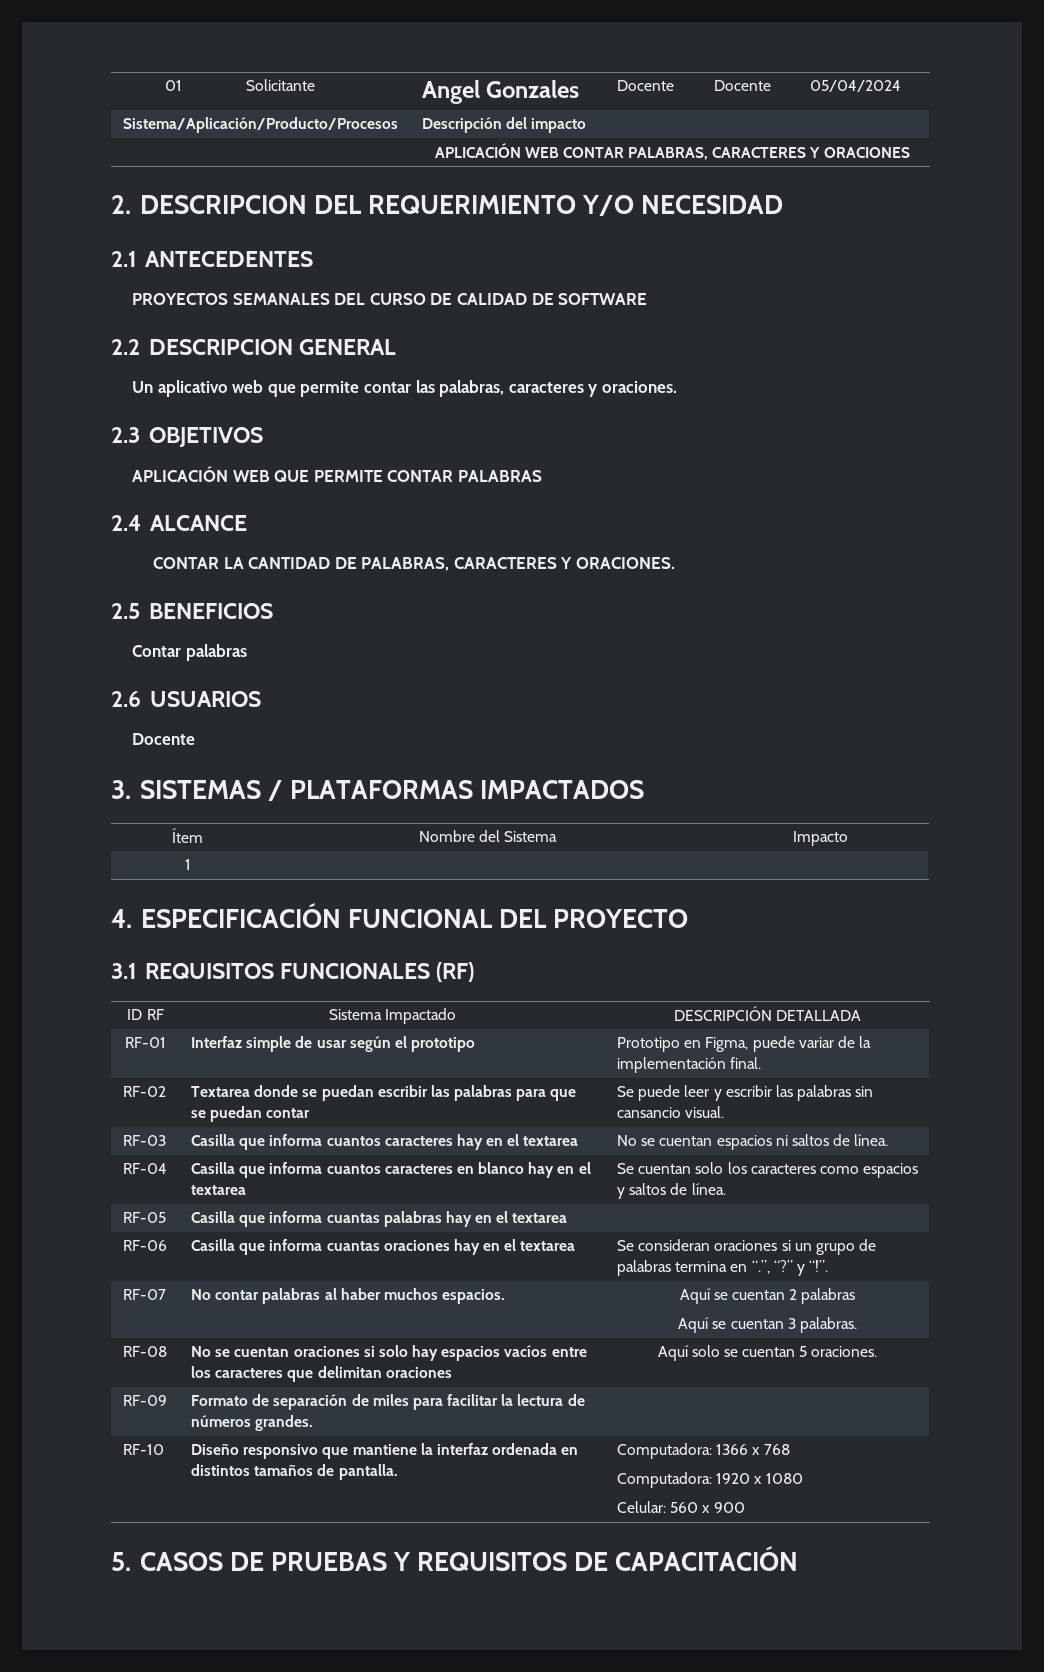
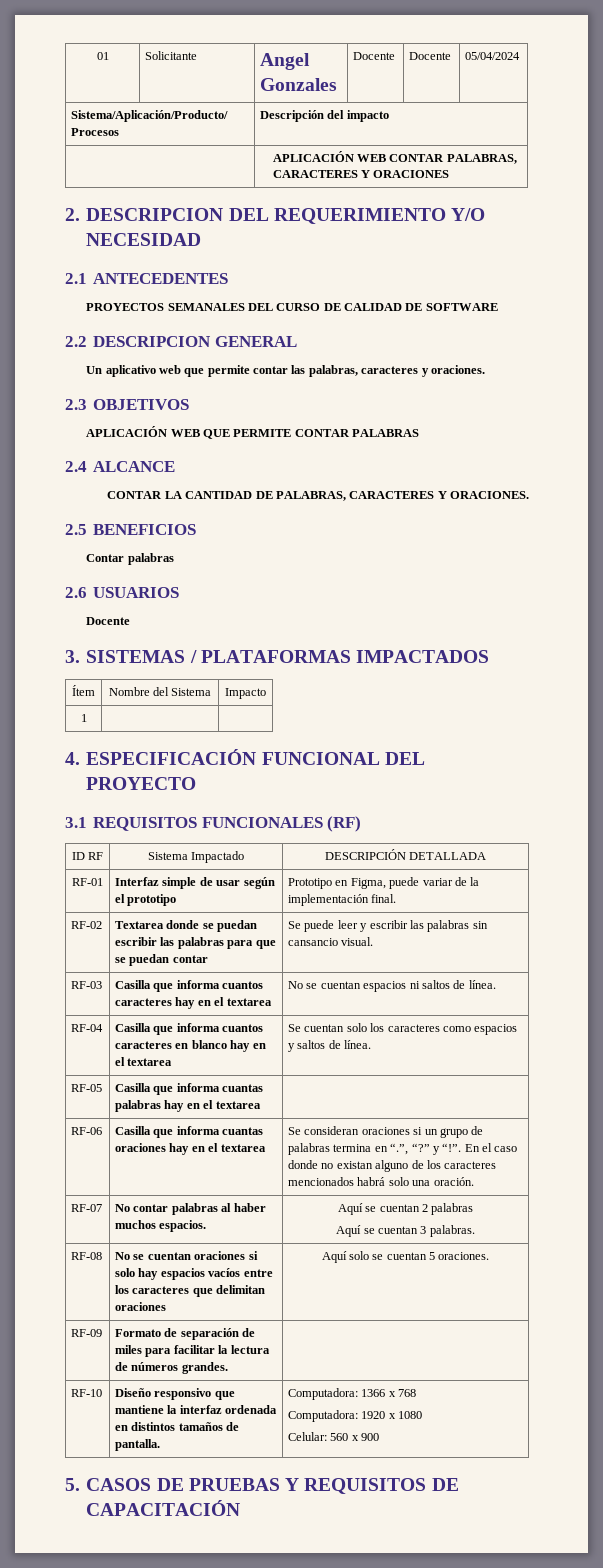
- RF-06 | Casilla que informa cuantas oraciones hay en el textarea | Se consideran oraciones si un grupo de palabras termina en “.”, “?” y “!”.
+ RF-06 | Casilla que informa cuantas oraciones hay en el textarea | Se consideran oraciones si un grupo de palabras termina en “.”, “?” y “!”. En el caso donde no existan alguno de los caracteres mencionados habrá solo una oración.

